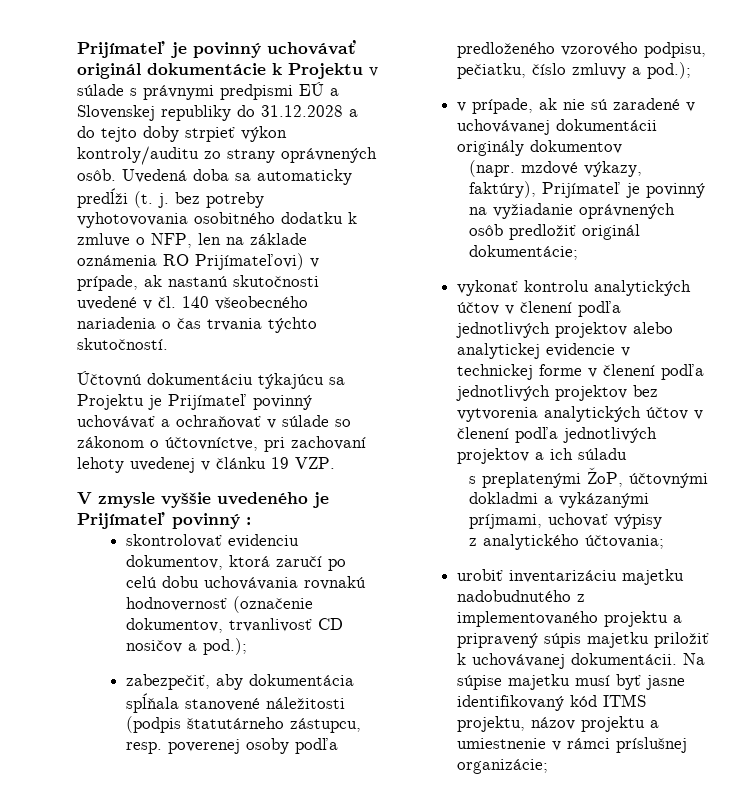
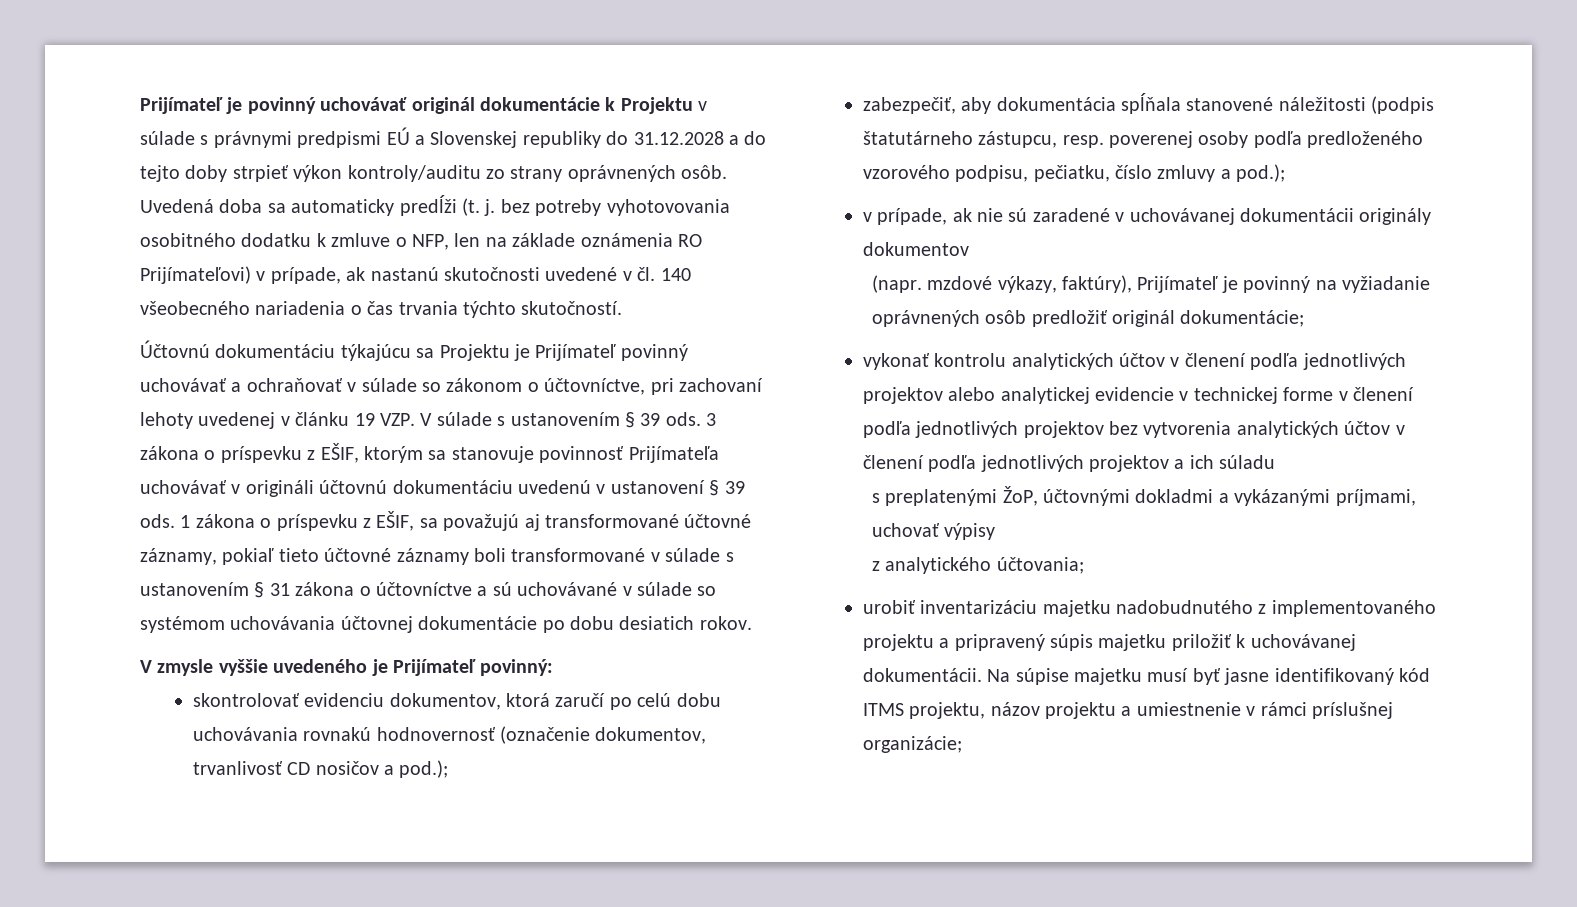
- Účtovnú dokumentáciu týkajúcu sa Projektu je Prijímateľ povinný uchovávať a ochraňovať v súlade so zákonom o účtovníctve, pri zachovaní lehoty uvedenej v článku 19 VZP.
+ Účtovnú dokumentáciu týkajúcu sa Projektu je Prijímateľ povinný uchovávať a ochraňovať v súlade so zákonom o účtovníctve, pri zachovaní lehoty uvedenej v článku 19 VZP. V súlade s ustanovením § 39 ods. 3 zákona o príspevku z EŠIF, ktorým sa stanovuje povinnosť Prijímateľa uchovávať v origináli účtovnú dokumentáciu uvedenú v ustanovení § 39 ods. 1 zákona o príspevku z EŠIF, sa považujú aj transformované účtovné záznamy, pokiaľ tieto účtovné záznamy boli transformované v súlade s ustanovením § 31 zákona o účtovníctve a sú uchovávané v súlade so systémom uchovávania účtovnej dokumentácie po dobu desiatich rokov.
- V zmysle vyššie uvedeného je Prijímateľ povinný :
+ V zmysle vyššie uvedeného je Prijímateľ povinný:

